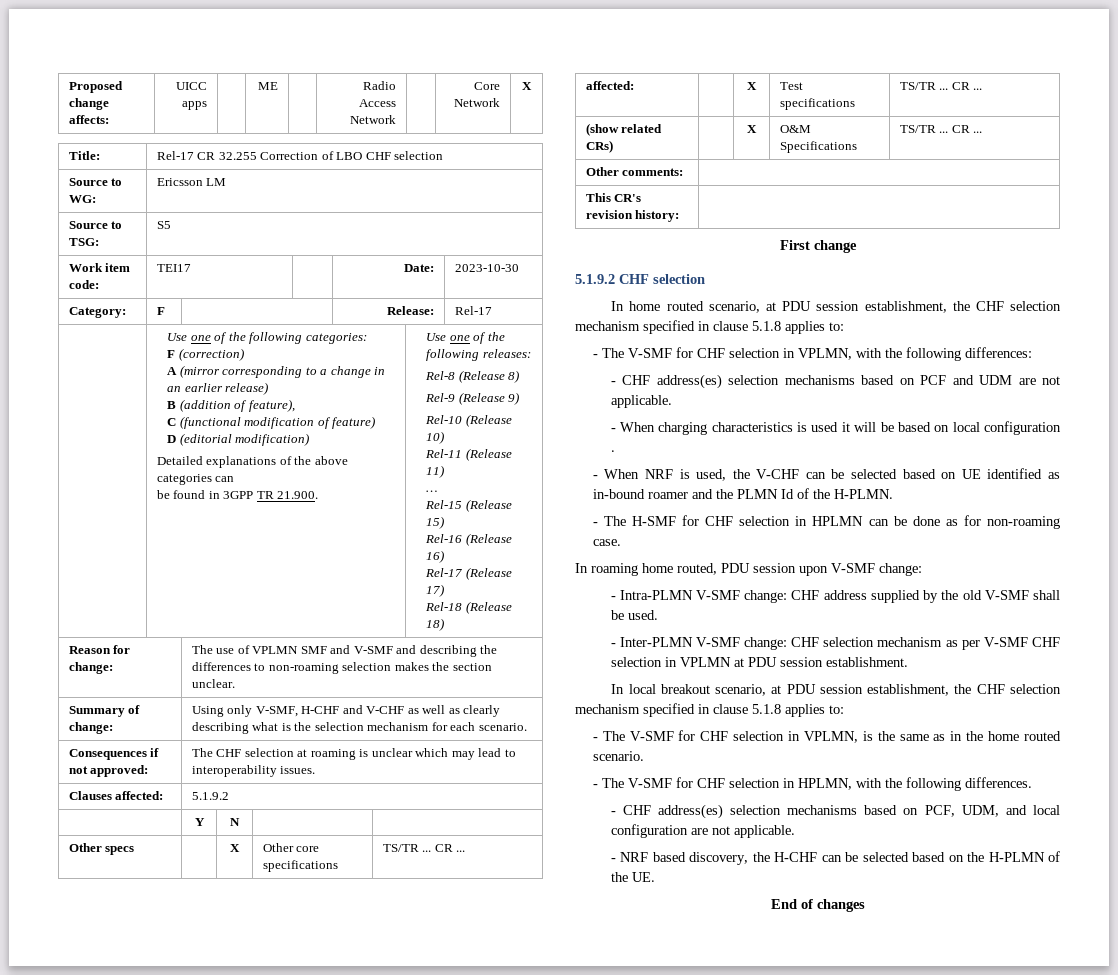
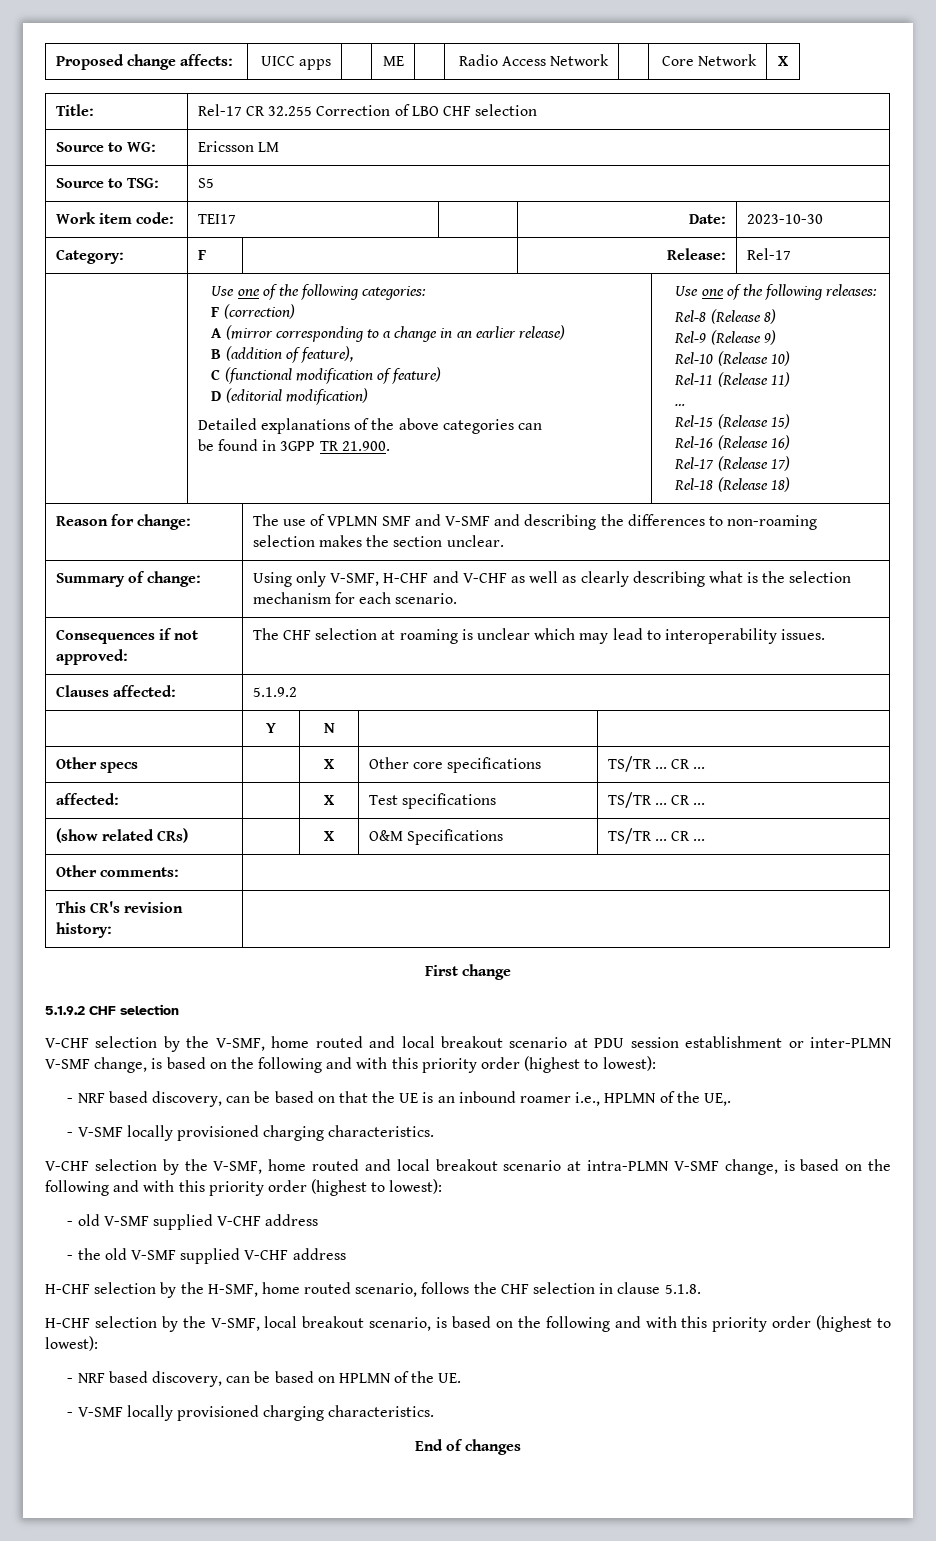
- In home routed scenario, at PDU session establishment, the CHF selection mechanism specified in clause 5.1.8 applies to:
- - The V-SMF for CHF selection in VPLMN, with the following differences:
- - CHF address(es) selection mechanisms based on PCF and UDM are not applicable.
- - When charging characteristics is used it will be based on local configuration .
- - When NRF is used, the V-CHF can be selected based on UE identified as in-bound roamer and the PLMN Id of the H-PLMN.
- - The H-SMF for CHF selection in HPLMN can be done as for non-roaming case.
- In roaming home routed, PDU session upon V-SMF change:
- - Intra-PLMN V-SMF change: CHF address supplied by the old V-SMF shall be used.
- - Inter-PLMN V-SMF change: CHF selection mechanism as per V-SMF CHF selection in VPLMN at PDU session establishment.
- In local breakout scenario, at PDU session establishment, the CHF selection mechanism specified in clause 5.1.8 applies to:
- - The V-SMF for CHF selection in VPLMN, is the same as in the home routed scenario.
- - The V-SMF for CHF selection in HPLMN, with the following differences.
- - CHF address(es) selection mechanisms based on PCF, UDM, and local configuration are not applicable.
- - NRF based discovery, the H-CHF can be selected based on the H-PLMN of the UE.
+ V-CHF selection by the V-SMF, home routed and local breakout scenario at PDU session establishment or inter-PLMN V-SMF change, is based on the following and with this priority order (highest to lowest):
+ - NRF based discovery, can be based on that the UE is an inbound roamer i.e., HPLMN of the UE,.
+ - V-SMF locally provisioned charging characteristics.
+ V-CHF selection by the V-SMF, home routed and local breakout scenario at intra-PLMN V-SMF change, is based on the following and with this priority order (highest to lowest):
+ - old V-SMF supplied V-CHF address
+ - the old V-SMF supplied V-CHF address
+ H-CHF selection by the H-SMF, home routed scenario, follows the CHF selection in clause 5.1.8.
+ H-CHF selection by the V-SMF, local breakout scenario, is based on the following and with this priority order (highest to lowest):
+ - NRF based discovery, can be based on HPLMN of the UE.
+ - V-SMF locally provisioned charging characteristics.

